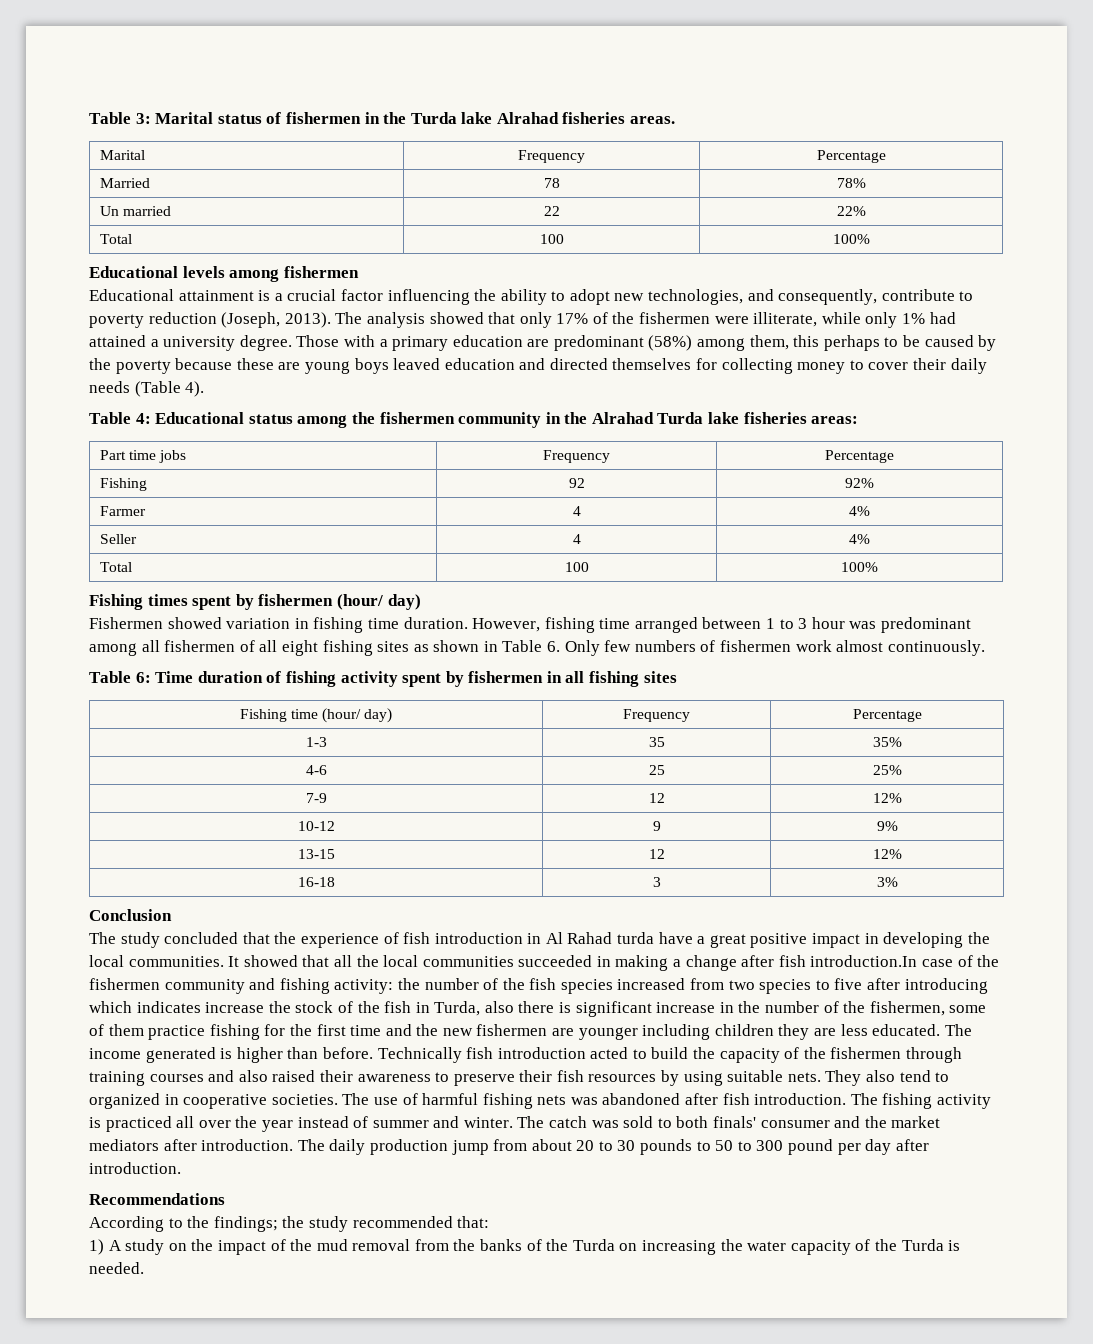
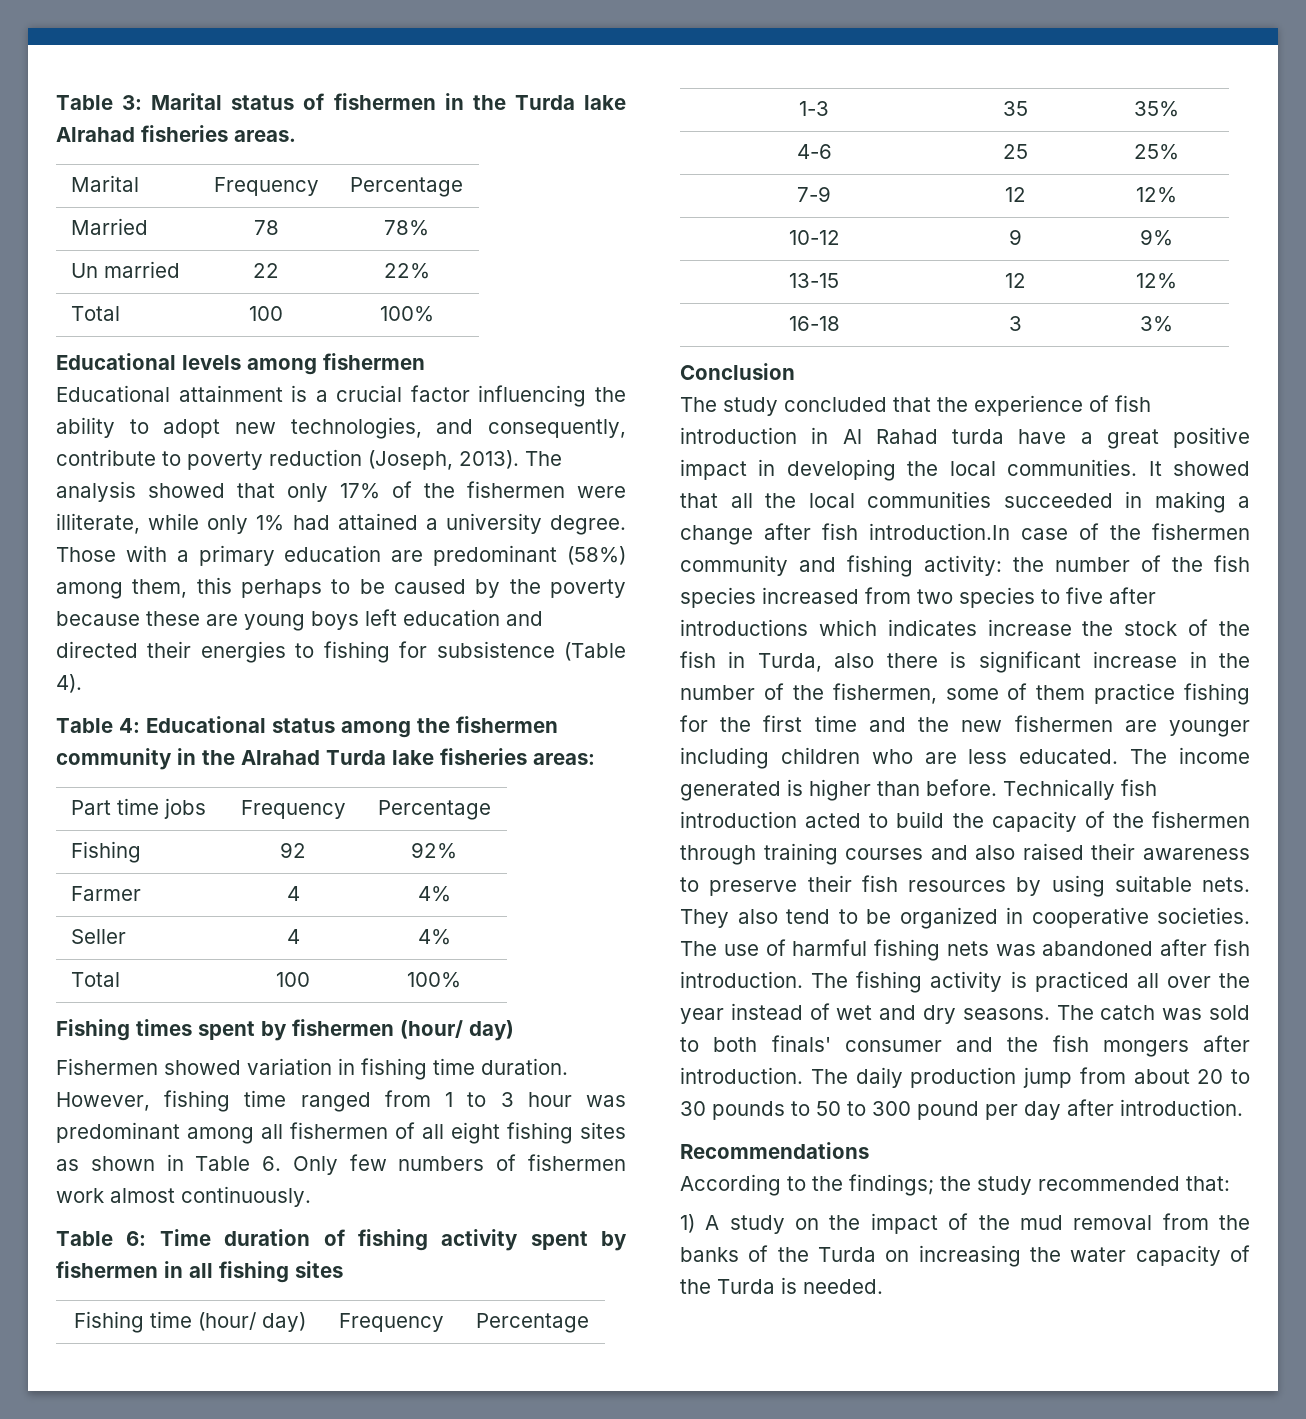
- Those with a primary education are predominant (58%) among them, this perhaps to be caused by the poverty because these are young boys leaved education and directed themselves for collecting money to cover their daily needs (Table 4).
+ Those with a primary education are predominant (58%) among them, this perhaps to be caused by the poverty because these are young boys left education and directed their energies to fishing for subsistence (Table 4).
- However, fishing time arranged between 1 to 3 hour was predominant among all fishermen of all eight fishing sites as shown in Table 6. Only few numbers of fishermen work almost continuously.
+ However, fishing time ranged from 1 to 3 hour was predominant among all fishermen of all eight fishing sites as shown in Table 6. Only few numbers of fishermen work almost continuously.
- the number of the fish species increased from two species to five after introducing which indicates increase the stock of the fish in Turda, also there is significant increase in the number of the fishermen, some of them practice fishing for the first time and the new fishermen are younger including children they are less educated.
+ the number of the fish species increased from two species to five after introductions which indicates increase the stock of the fish in Turda, also there is significant increase in the number of the fishermen, some of them practice fishing for the first time and the new fishermen are younger including children who are less educated.
- They also tend to organized in cooperative societies.
+ They also tend to be organized in cooperative societies.
- The fishing activity is practiced all over the year instead of summer and winter.
+ The fishing activity is practiced all over the year instead of wet and dry seasons.
- The catch was sold to both finals' consumer and the market mediators after introduction.
+ The catch was sold to both finals' consumer and the fish mongers after introduction.

